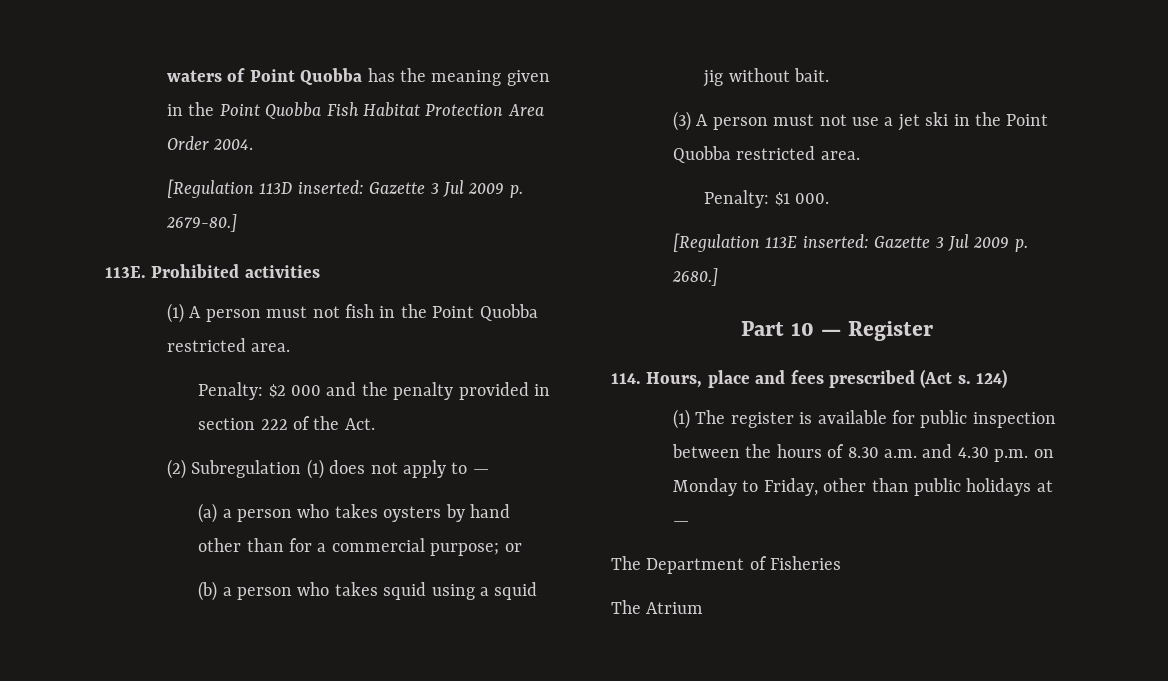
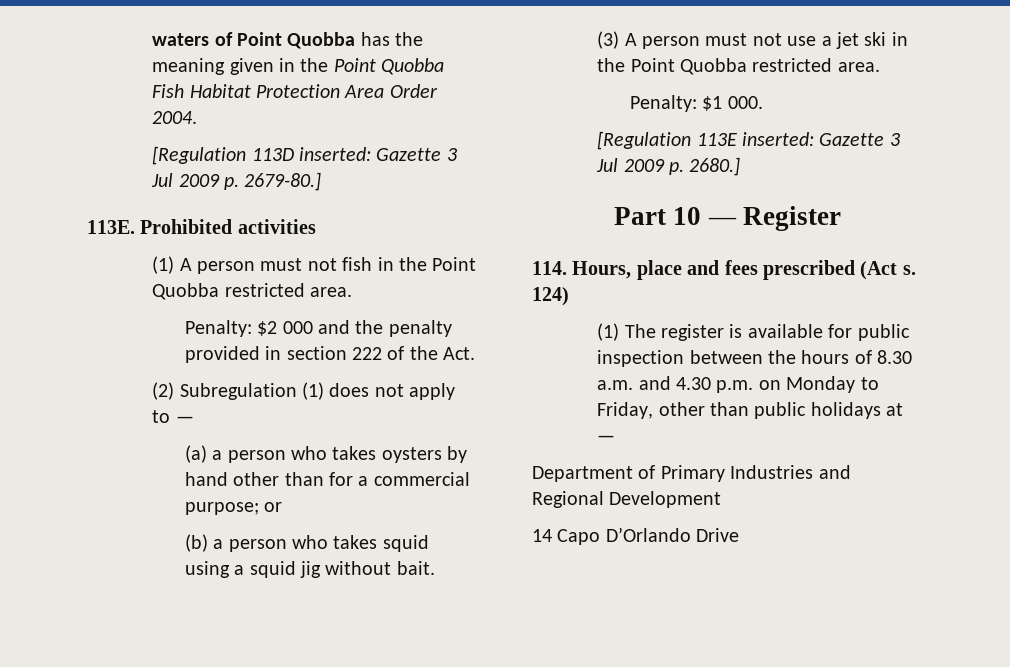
- The Department of Fisheries
- The Atrium
+ Department of Primary Industries and Regional Development
+ 14 Capo D’Orlando Drive

